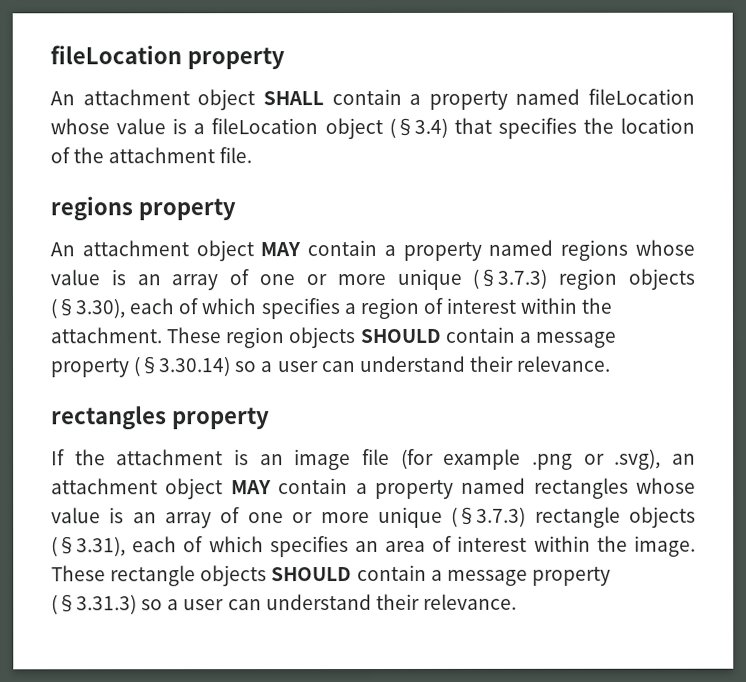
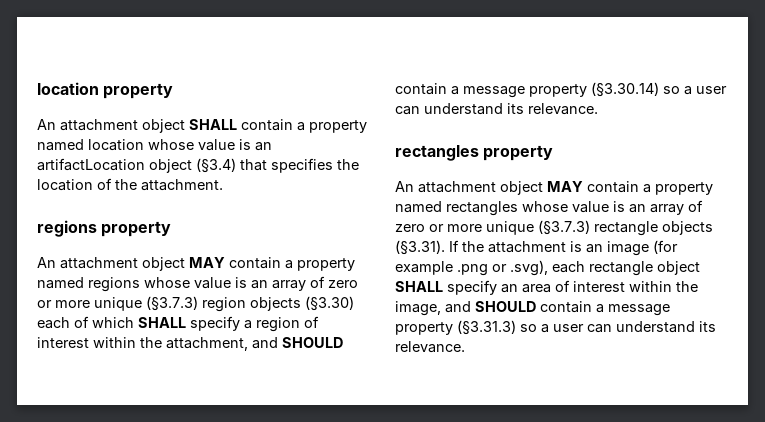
- fileLocation property
+ location property
- An attachment object SHALL contain a property named fileLocation whose value is a fileLocation object (§3.4) that specifies the location of the attachment file.
+ An attachment object SHALL contain a property named location whose value is an artifactLocation object (§3.4) that specifies the location of the attachment.
- An attachment object MAY contain a property named regions whose value is an array of one or more unique (§3.7.3) region objects (§3.30), each of which specifies a region of interest within the attachment. These region objects SHOULD contain a message property (§3.30.14) so a user can understand their relevance.
+ An attachment object MAY contain a property named regions whose value is an array of zero or more unique (§3.7.3) region objects (§3.30) each of which SHALL specify a region of interest within the attachment, and SHOULD contain a message property (§3.30.14) so a user can understand its relevance.
- If the attachment is an image file (for example .png or .svg), an attachment object MAY contain a property named rectangles whose value is an array of one or more unique (§3.7.3) rectangle objects (§3.31), each of which specifies an area of interest within the image. These rectangle objects SHOULD contain a message property (§3.31.3) so a user can understand their relevance.
+ An attachment object MAY contain a property named rectangles whose value is an array of zero or more unique (§3.7.3) rectangle objects (§3.31). If the attachment is an image (for example .png or .svg), each rectangle object SHALL specify an area of interest within the image, and SHOULD contain a message property (§3.31.3) so a user can understand its relevance.

